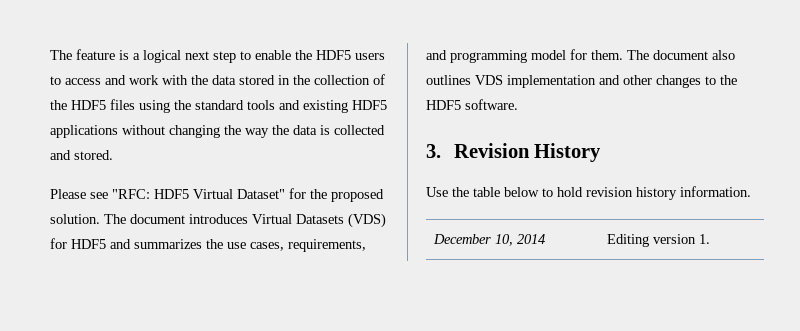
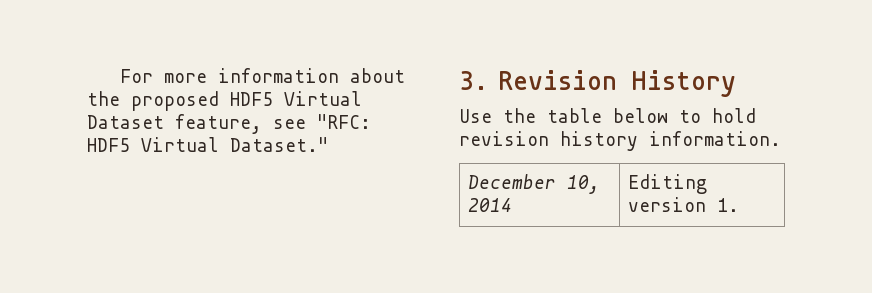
- The feature is a logical next step to enable the HDF5 users to access and work with the data stored in the collection of the HDF5 files using the standard tools and existing HDF5 applications without changing the way the data is collected and stored.
- Please see "RFC: HDF5 Virtual Dataset" for the proposed solution. The document introduces Virtual Datasets (VDS) for HDF5 and summarizes the use cases, requirements, and programming model for them. The document also outlines VDS implementation and other changes to the HDF5 software.
+ For more information about the proposed HDF5 Virtual Dataset feature, see "RFC: HDF5 Virtual Dataset."

